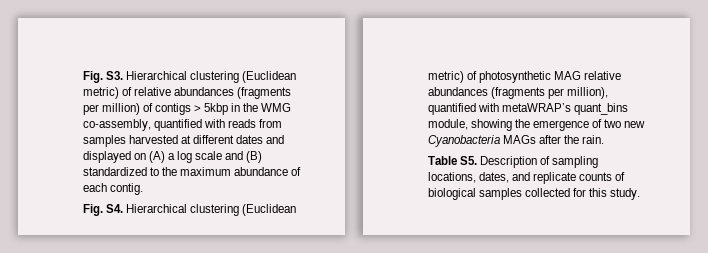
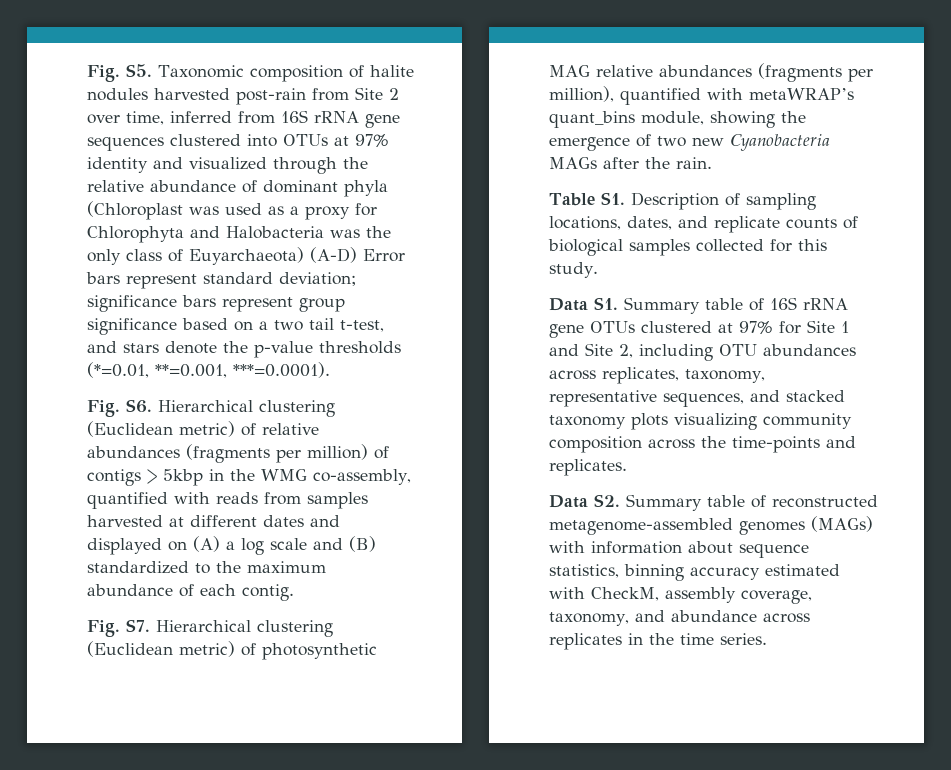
- Fig. S3. Hierarchical clustering (Euclidean metric) of relative abundances (fragments per million) of contigs > 5kbp in the WMG co-assembly, quantified with reads from samples harvested at different dates and displayed on (A) a log scale and (B) standardized to the maximum abundance of each contig.
+ Fig. S5. Taxonomic composition of halite nodules harvested post-rain from Site 2 over time, inferred from 16S rRNA gene sequences clustered into OTUs at 97% identity and visualized through the relative abundance of dominant phyla (Chloroplast was used as a proxy for Chlorophyta and Halobacteria was the only class of Euyarchaeota) (A-D) Error bars represent standard deviation; significance bars represent group significance based on a two tail t-test, and stars denote the p-value thresholds (*=0.01, **=0.001, ***=0.0001).
+ Fig. S6. Hierarchical clustering (Euclidean metric) of relative abundances (fragments per million) of contigs > 5kbp in the WMG co-assembly, quantified with reads from samples harvested at different dates and displayed on (A) a log scale and (B) standardized to the maximum abundance of each contig.
- Fig. S4. Hierarchical clustering (Euclidean metric) of photosynthetic MAG relative abundances (fragments per million), quantified with metaWRAP’s quant_bins module, showing the emergence of two new Cyanobacteria MAGs after the rain.
+ Fig. S7. Hierarchical clustering (Euclidean metric) of photosynthetic MAG relative abundances (fragments per million), quantified with metaWRAP’s quant_bins module, showing the emergence of two new Cyanobacteria MAGs after the rain.
- Table S5. Description of sampling locations, dates, and replicate counts of biological samples collected for this study.
+ Table S1. Description of sampling locations, dates, and replicate counts of biological samples collected for this study.
+ Data S1. Summary table of 16S rRNA gene OTUs clustered at 97% for Site 1 and Site 2, including OTU abundances across replicates, taxonomy, representative sequences, and stacked taxonomy plots visualizing community composition across the time-points and replicates.
+ Data S2. Summary table of reconstructed metagenome-assembled genomes (MAGs) with information about sequence statistics, binning accuracy estimated with CheckM, assembly coverage, taxonomy, and abundance across replicates in the time series.

